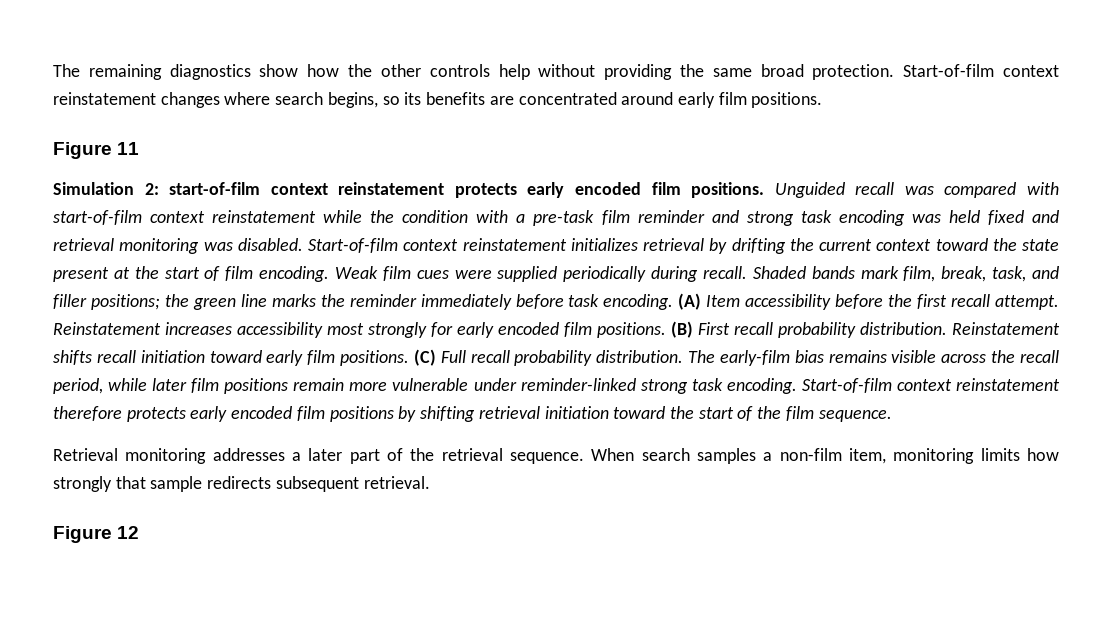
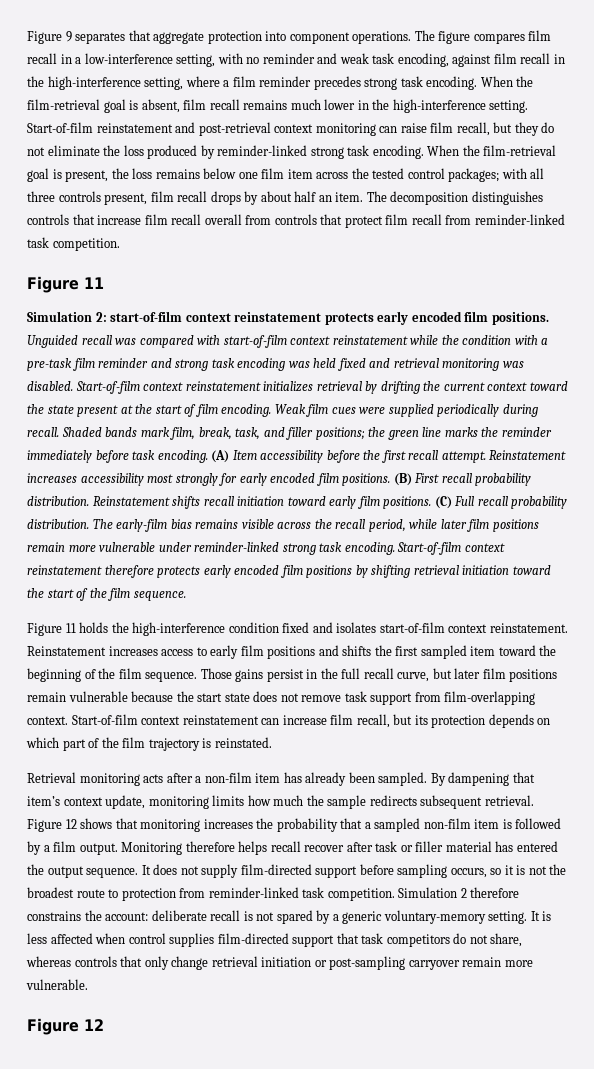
- The remaining diagnostics show how the other controls help without providing the same broad protection. Start-of-film context reinstatement changes where search begins, so its benefits are concentrated around early film positions.
+ Figure 9 separates that aggregate protection into component operations. The figure compares film recall in a low-interference setting, with no reminder and weak task encoding, against film recall in the high-interference setting, where a film reminder precedes strong task encoding. When the film-retrieval goal is absent, film recall remains much lower in the high-interference setting. Start-of-film reinstatement and post-retrieval context monitoring can raise film recall, but they do not eliminate the loss produced by reminder-linked strong task encoding. When the film-retrieval goal is present, the loss remains below one film item across the tested control packages; with all three controls present, film recall drops by about half an item. The decomposition distinguishes controls that increase film recall overall from controls that protect film recall from reminder-linked task competition.
- Retrieval monitoring addresses a later part of the retrieval sequence. When search samples a non-film item, monitoring limits how strongly that sample redirects subsequent retrieval.
+ Figure 11 holds the high-interference condition fixed and isolates start-of-film context reinstatement. Reinstatement increases access to early film positions and shifts the first sampled item toward the beginning of the film sequence. Those gains persist in the full recall curve, but later film positions remain vulnerable because the start state does not remove task support from film-overlapping context. Start-of-film context reinstatement can increase film recall, but its protection depends on which part of the film trajectory is reinstated.
+ Retrieval monitoring acts after a non-film item has already been sampled. By dampening that item’s context update, monitoring limits how much the sample redirects subsequent retrieval. Figure 12 shows that monitoring increases the probability that a sampled non-film item is followed by a film output. Monitoring therefore helps recall recover after task or filler material has entered the output sequence. It does not supply film-directed support before sampling occurs, so it is not the broadest route to protection from reminder-linked task competition. Simulation 2 therefore constrains the account: deliberate recall is not spared by a generic voluntary-memory setting. It is less affected when control supplies film-directed support that task competitors do not share, whereas controls that only change retrieval initiation or post-sampling carryover remain more vulnerable.

